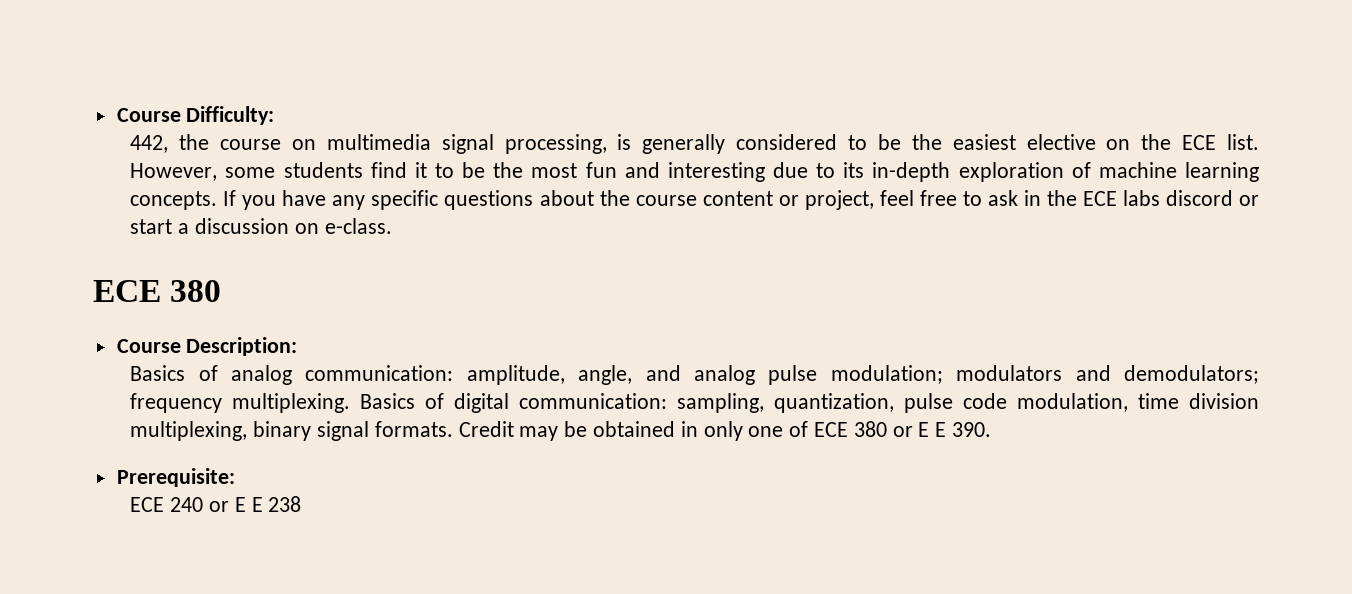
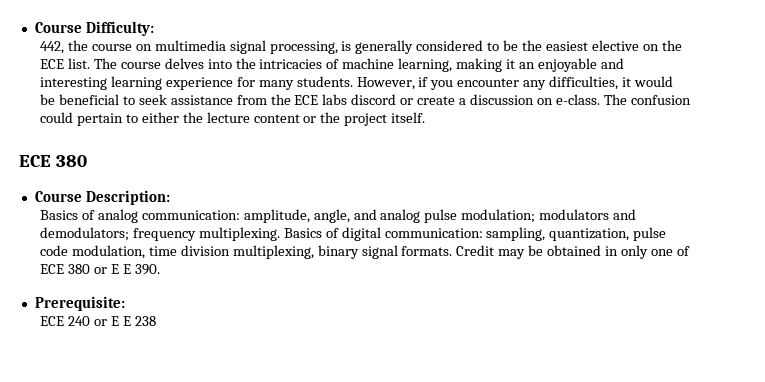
- However, some students find it to be the most fun and interesting due to its in-depth exploration of machine learning concepts. If you have any specific questions about the course content or project, feel free to ask in the ECE labs discord or start a discussion on e-class.
+ The course delves into the intricacies of machine learning, making it an enjoyable and interesting learning experience for many students. However, if you encounter any difficulties, it would be beneficial to seek assistance from the ECE labs discord or create a discussion on e-class. The confusion could pertain to either the lecture content or the project itself.

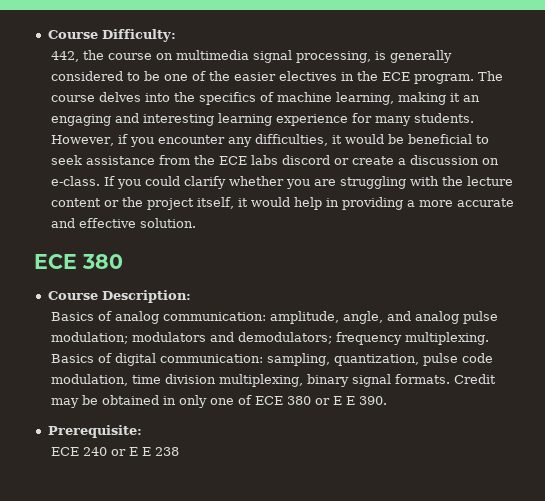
- 442, the course on multimedia signal processing, is generally considered to be the easiest elective on the ECE list.
+ 442, the course on multimedia signal processing, is generally considered to be one of the easier electives in the ECE program.
- The course delves into the intricacies of machine learning, making it an enjoyable and interesting learning experience for many students.
+ The course delves into the specifics of machine learning, making it an engaging and interesting learning experience for many students.
- The confusion could pertain to either the lecture content or the project itself.
+ If you could clarify whether you are struggling with the lecture content or the project itself, it would help in providing a more accurate and effective solution.

